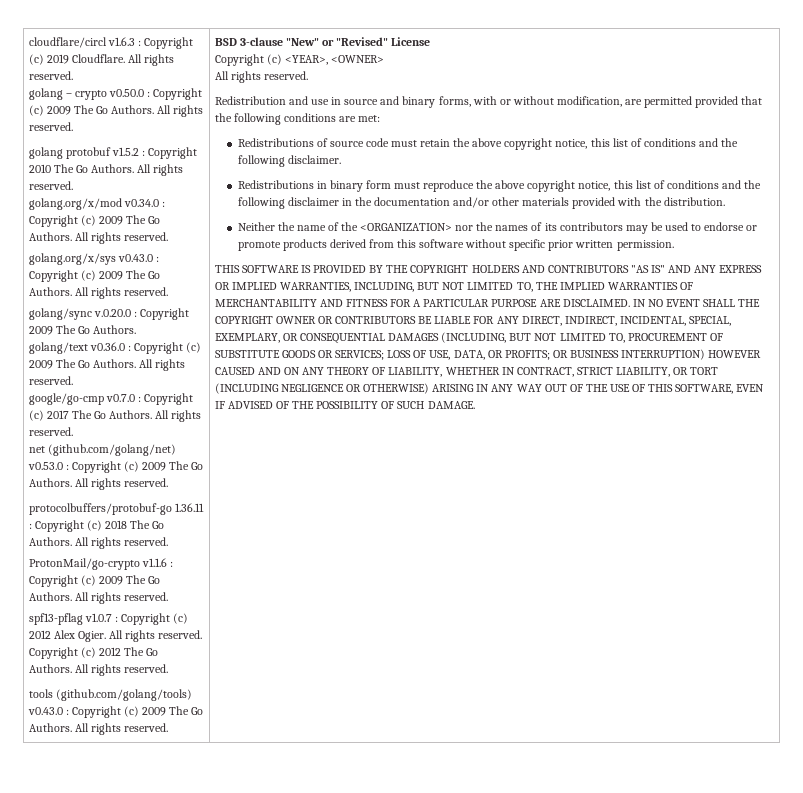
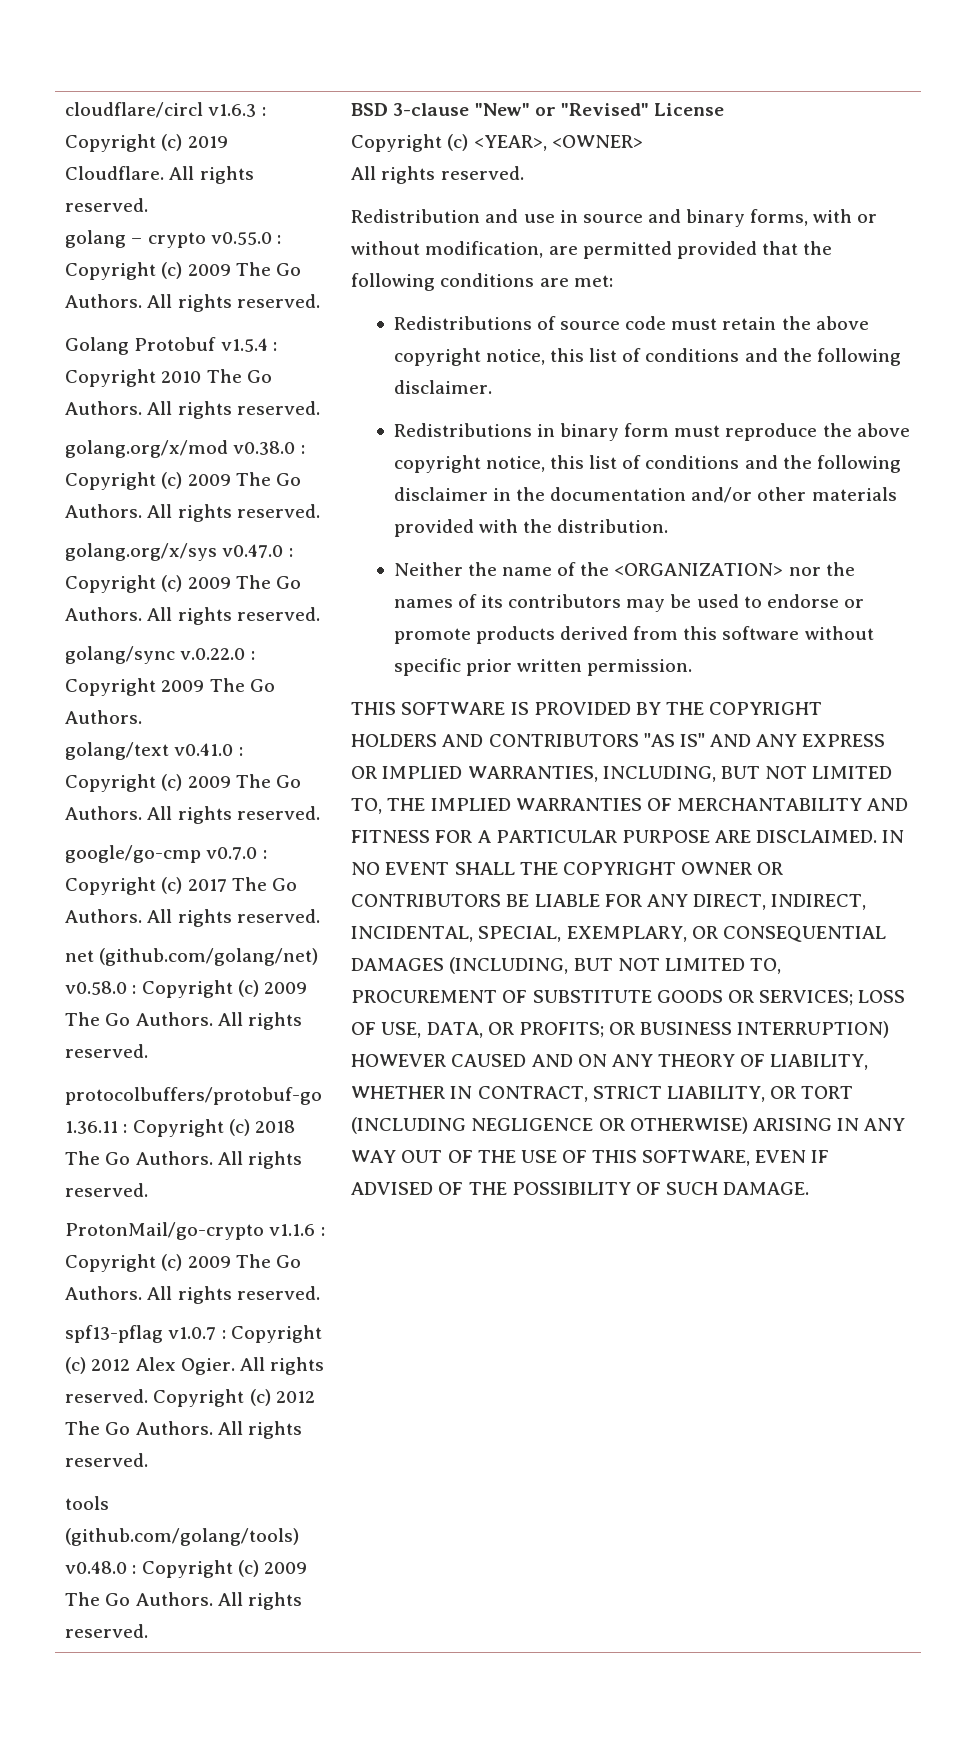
- golang – crypto v0.50.0 : Copyright (c) 2009 The Go Authors.
+ golang – crypto v0.55.0 : Copyright (c) 2009 The Go Authors.
- golang protobuf v1.5.2 : Copyright 2010 The Go Authors.
+ Golang Protobuf v1.5.4 : Copyright 2010 The Go Authors.
- golang.org/x/mod v0.34.0 : Copyright (c) 2009 The Go Authors.
+ golang.org/x/mod v0.38.0 : Copyright (c) 2009 The Go Authors.
- golang.org/x/sys v0.43.0 : Copyright (c) 2009 The Go Authors.
+ golang.org/x/sys v0.47.0 : Copyright (c) 2009 The Go Authors.
- golang/sync v.0.20.0 : Copyright 2009 The Go Authors.
+ golang/sync v.0.22.0 : Copyright 2009 The Go Authors.
- golang/text v0.36.0 : Copyright (c) 2009 The Go Authors.
+ golang/text v0.41.0 : Copyright (c) 2009 The Go Authors.
- net (github.com/golang/net) v0.53.0 : Copyright (c) 2009 The Go Authors.
+ net (github.com/golang/net) v0.58.0 : Copyright (c) 2009 The Go Authors.
- tools (github.com/golang/tools) v0.43.0 : Copyright (c) 2009 The Go Authors.
+ tools (github.com/golang/tools) v0.48.0 : Copyright (c) 2009 The Go Authors.

